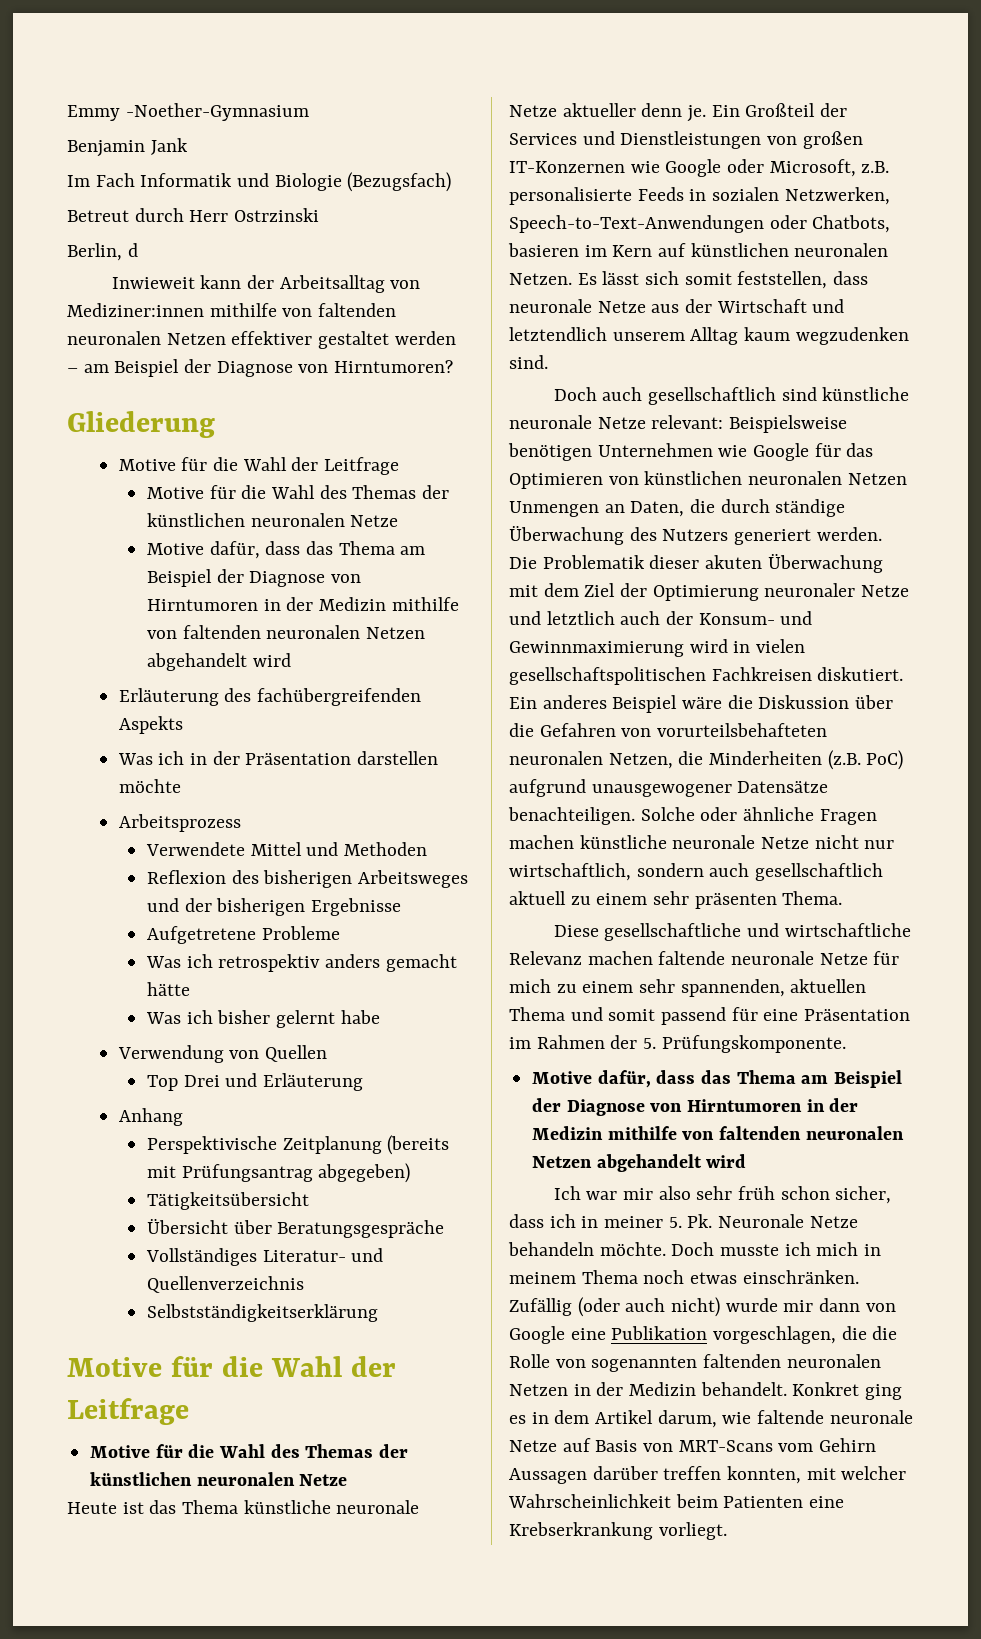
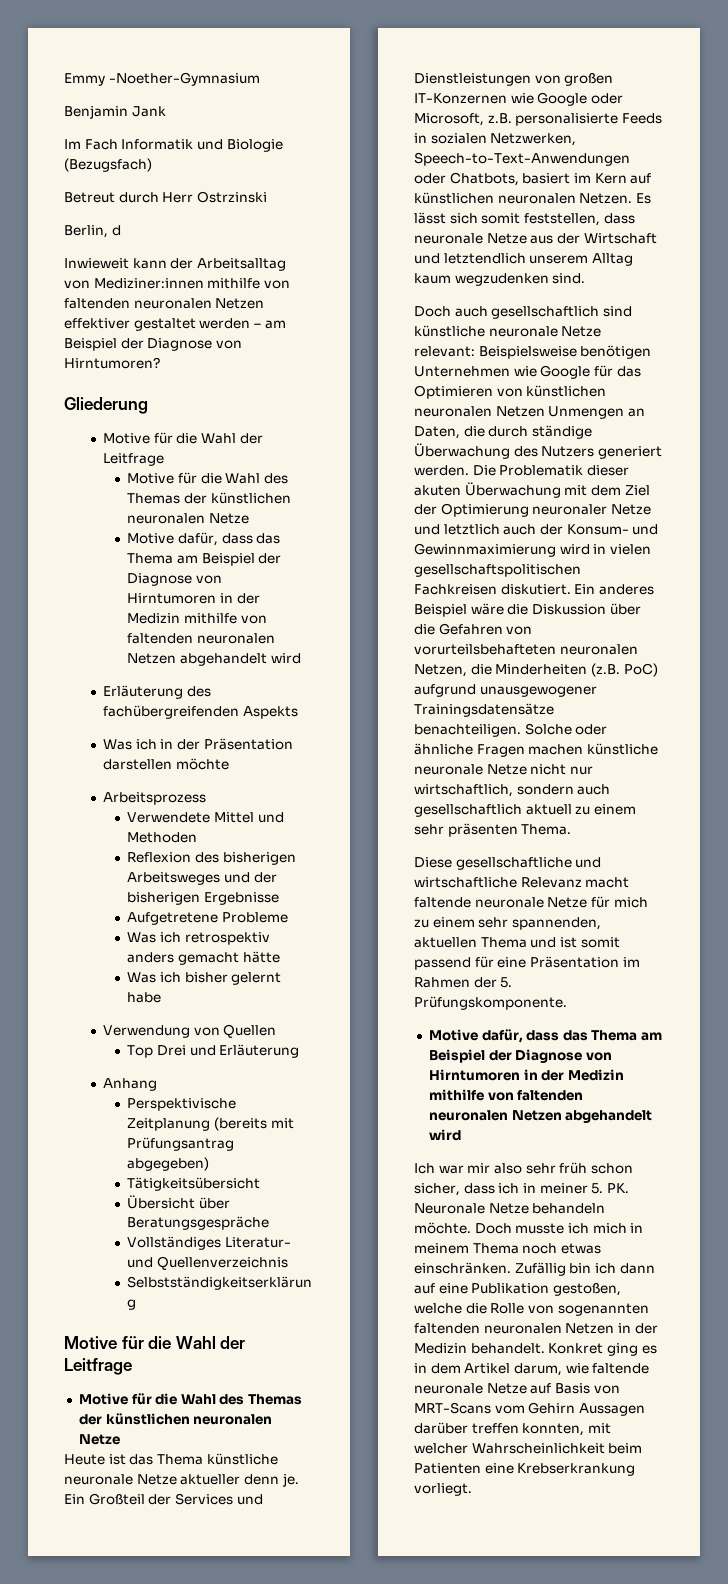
- Ein Großteil der Services und Dienstleistungen von großen IT-Konzernen wie Google oder Microsoft, z.B. personalisierte Feeds in sozialen Netzwerken, Speech-to-Text-Anwendungen oder Chatbots, basieren im Kern auf künstlichen neuronalen Netzen.
+ Ein Großteil der Services und Dienstleistungen von großen IT-Konzernen wie Google oder Microsoft, z.B. personalisierte Feeds in sozialen Netzwerken, Speech-to-Text-Anwendungen oder Chatbots, basiert im Kern auf künstlichen neuronalen Netzen.
- Ein anderes Beispiel wäre die Diskussion über die Gefahren von vorurteilsbehafteten neuronalen Netzen, die Minderheiten (z.B. PoC) aufgrund unausgewogener Datensätze benachteiligen.
+ Ein anderes Beispiel wäre die Diskussion über die Gefahren von vorurteilsbehafteten neuronalen Netzen, die Minderheiten (z.B. PoC) aufgrund unausgewogener Trainingsdatensätze benachteiligen.
- Diese gesellschaftliche und wirtschaftliche Relevanz machen faltende neuronale Netze für mich zu einem sehr spannenden, aktuellen Thema und somit passend für eine Präsentation im Rahmen der 5. Prüfungskomponente.
+ Diese gesellschaftliche und wirtschaftliche Relevanz macht faltende neuronale Netze für mich zu einem sehr spannenden, aktuellen Thema und ist somit passend für eine Präsentation im Rahmen der 5. Prüfungskomponente.
- Ich war mir also sehr früh schon sicher, dass ich in meiner 5. Pk. Neuronale Netze behandeln möchte.
+ Ich war mir also sehr früh schon sicher, dass ich in meiner 5. PK. Neuronale Netze behandeln möchte.
- Zufällig (oder auch nicht) wurde mir dann von Google eine Publikation vorgeschlagen, die die Rolle von sogenannten faltenden neuronalen Netzen in der Medizin behandelt.
+ Zufällig bin ich dann auf eine Publikation gestoßen, welche die Rolle von sogenannten faltenden neuronalen Netzen in der Medizin behandelt.

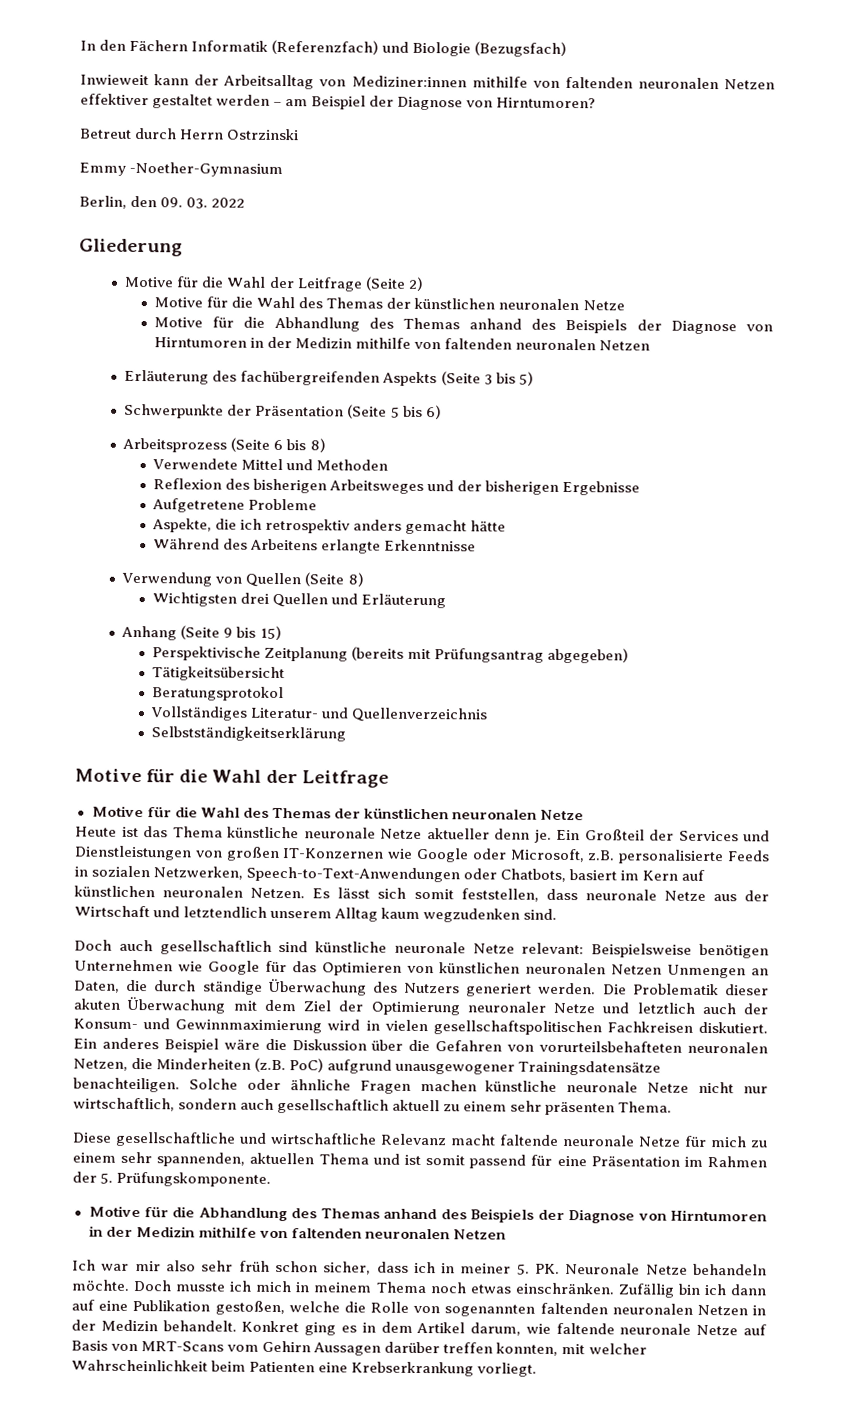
- Emmy -Noether-Gymnasium
- Benjamin Jank
- Im Fach Informatik und Biologie (Bezugsfach)
- Betreut durch Herr Ostrzinski
- Berlin, d
+ In den Fächern Informatik (Referenzfach) und Biologie (Bezugsfach)
+ Betreut durch Herrn Ostrzinski
+ Emmy -Noether-Gymnasium
+ Berlin, den 09. 03. 2022
  Gliederung
- Motive für die Wahl der Leitfrage
+ Motive für die Wahl der Leitfrage (Seite 2)
  Motive für die Wahl des Themas der künstlichen neuronalen Netze
- Motive dafür, dass das Thema am Beispiel der Diagnose von Hirntumoren in der Medizin mithilfe von faltenden neuronalen Netzen abgehandelt wird
+ Motive für die Abhandlung des Themas anhand des Beispiels der Diagnose von Hirntumoren in der Medizin mithilfe von faltenden neuronalen Netzen
- Erläuterung des fachübergreifenden Aspekts
- Was ich in der Präsentation darstellen möchte
- Arbeitsprozess
+ Erläuterung des fachübergreifenden Aspekts (Seite 3 bis 5)
+ Schwerpunkte der Präsentation (Seite 5 bis 6)
+ Arbeitsprozess (Seite 6 bis 8)
- Was ich retrospektiv anders gemacht hätte
+ Aspekte, die ich retrospektiv anders gemacht hätte
- Was ich bisher gelernt habe
- Verwendung von Quellen
- Top Drei und Erläuterung
+ Während des Arbeitens erlangte Erkenntnisse
+ Verwendung von Quellen (Seite 8)
+ Wichtigsten drei Quellen und Erläuterung
- Anhang
+ Anhang (Seite 9 bis 15)
- Übersicht über Beratungsgespräche
+ Beratungsprotokol
  Diese gesellschaftliche und wirtschaftliche Relevanz macht faltende neuronale Netze für mich zu einem sehr spannenden, aktuellen Thema und ist somit passend für eine Präsentation im Rahmen der 5. Prüfungskomponente.
- Motive dafür, dass das Thema am Beispiel der Diagnose von Hirntumoren in der Medizin mithilfe von faltenden neuronalen Netzen abgehandelt wird
+ Motive für die Abhandlung des Themas anhand des Beispiels der Diagnose von Hirntumoren in der Medizin mithilfe von faltenden neuronalen Netzen

